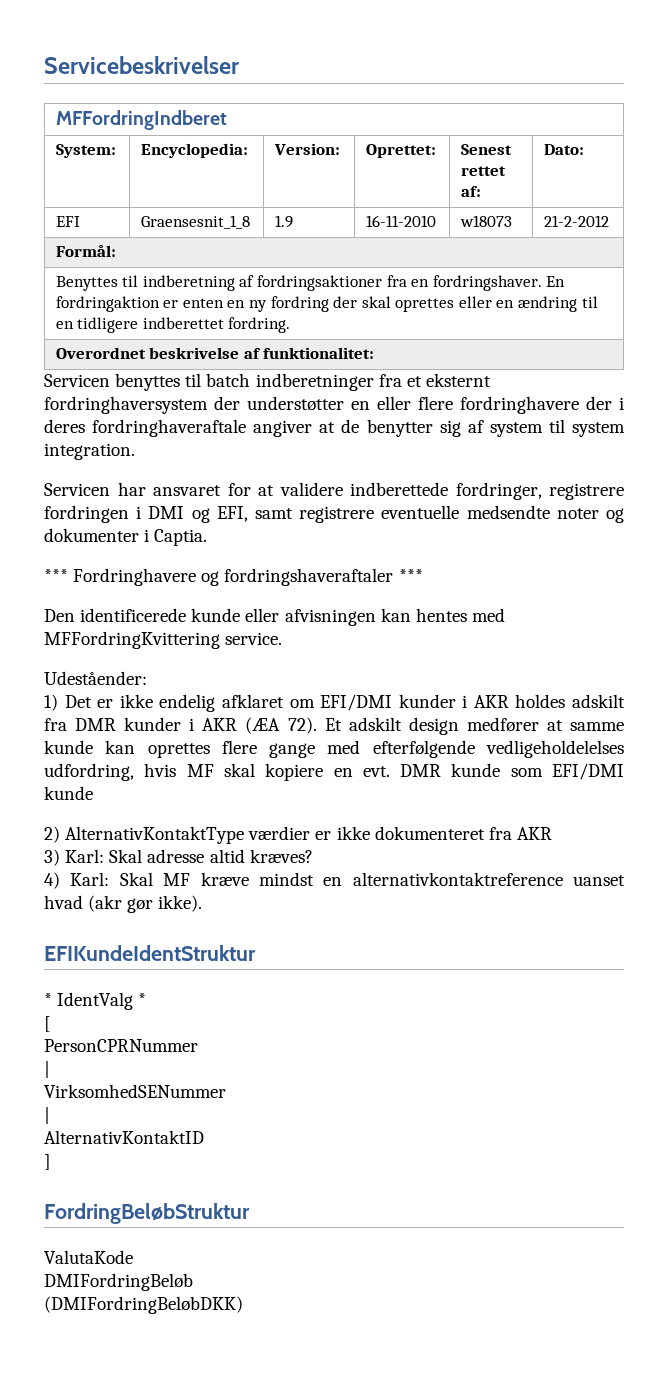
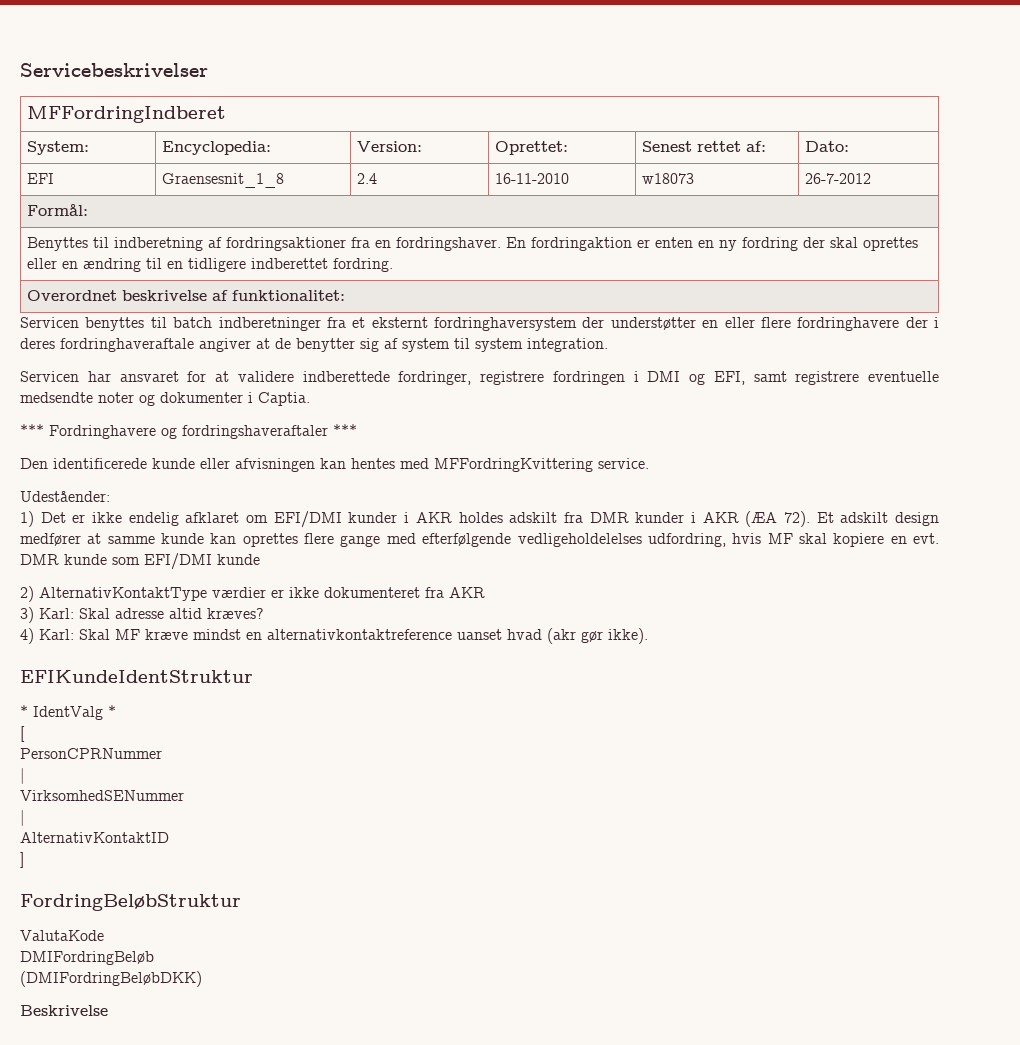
- EFI | Graensesnit_1_8 | 1.9 | 16-11-2010 | w18073 | 21-2-2012
+ EFI | Graensesnit_1_8 | 2.4 | 16-11-2010 | w18073 | 26-7-2012
+ Beskrivelse

